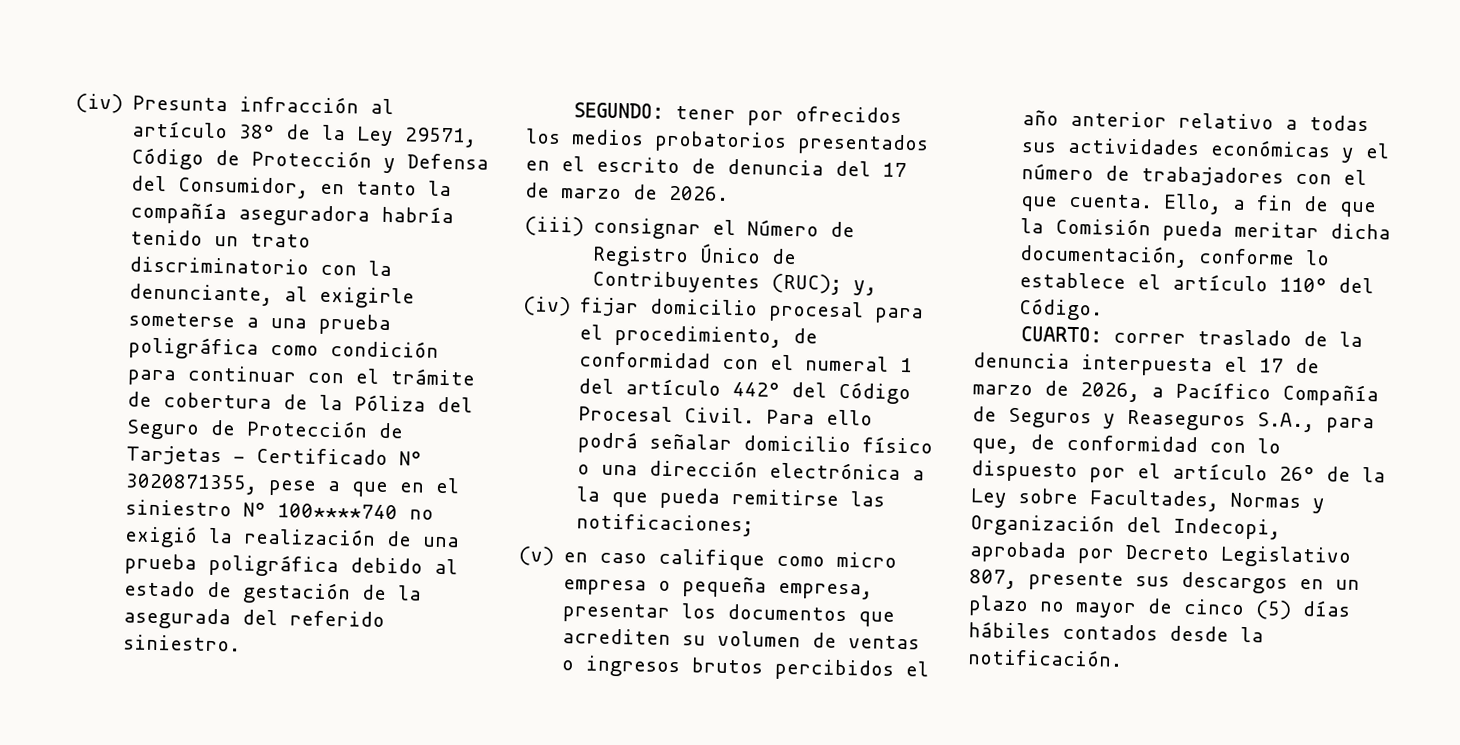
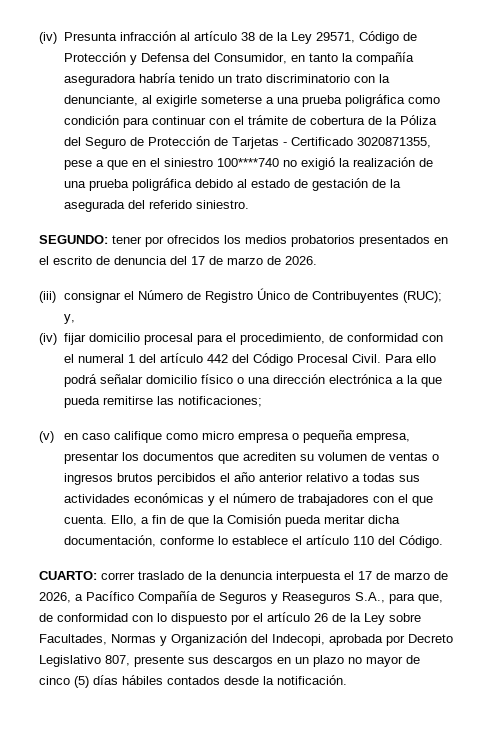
- (iv) Presunta infracción al artículo 38° de la Ley 29571, Código de Protección y Defensa del Consumidor, en tanto la compañía aseguradora habría tenido un trato discriminatorio con la denunciante, al exigirle someterse a una prueba poligráfica como condición para continuar con el trámite de cobertura de la Póliza del Seguro de Protección de Tarjetas - Certificado N° 3020871355, pese a que en el siniestro N° 100****740 no exigió la realización de una prueba poligráfica debido al estado de gestación de la asegurada del referido siniestro.
+ (iv) Presunta infracción al artículo 38 de la Ley 29571, Código de Protección y Defensa del Consumidor, en tanto la compañía aseguradora habría tenido un trato discriminatorio con la denunciante, al exigirle someterse a una prueba poligráfica como condición para continuar con el trámite de cobertura de la Póliza del Seguro de Protección de Tarjetas - Certificado 3020871355, pese a que en el siniestro 100****740 no exigió la realización de una prueba poligráfica debido al estado de gestación de la asegurada del referido siniestro.
- (iv) fijar domicilio procesal para el procedimiento, de conformidad con el numeral 1 del artículo 442° del Código Procesal Civil.
+ (iv) fijar domicilio procesal para el procedimiento, de conformidad con el numeral 1 del artículo 442 del Código Procesal Civil.
- Ello, a fin de que la Comisión pueda meritar dicha documentación, conforme lo establece el artículo 110° del Código.
+ Ello, a fin de que la Comisión pueda meritar dicha documentación, conforme lo establece el artículo 110 del Código.
- correr traslado de la denuncia interpuesta el 17 de marzo de 2026, a Pacífico Compañía de Seguros y Reaseguros S.A., para que, de conformidad con lo dispuesto por el artículo 26° de la Ley sobre Facultades, Normas y Organización del Indecopi, aprobada por Decreto Legislativo 807, presente sus descargos en un plazo no mayor de cinco (5) días hábiles contados desde la notificación.
+ correr traslado de la denuncia interpuesta el 17 de marzo de 2026, a Pacífico Compañía de Seguros y Reaseguros S.A., para que, de conformidad con lo dispuesto por el artículo 26 de la Ley sobre Facultades, Normas y Organización del Indecopi, aprobada por Decreto Legislativo 807, presente sus descargos en un plazo no mayor de cinco (5) días hábiles contados desde la notificación.

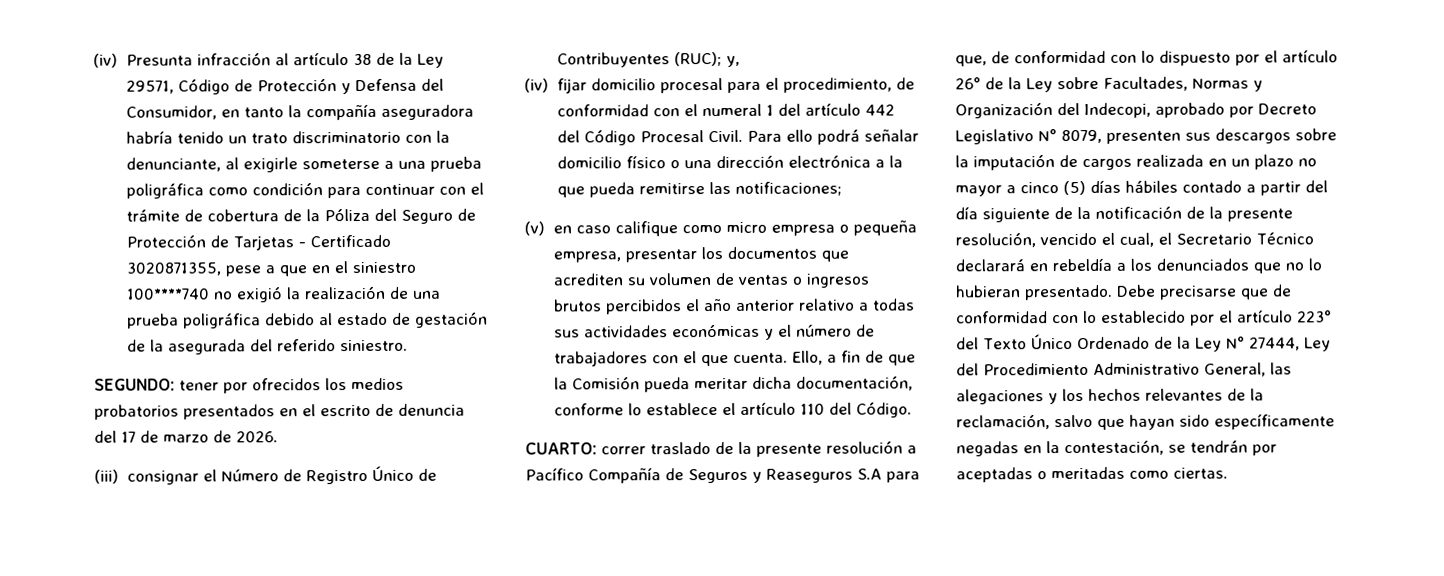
- CUARTO: correr traslado de la denuncia interpuesta el 17 de marzo de 2026, a Pacífico Compañía de Seguros y Reaseguros S.A., para que, de conformidad con lo dispuesto por el artículo 26 de la Ley sobre Facultades, Normas y Organización del Indecopi, aprobada por Decreto Legislativo 807, presente sus descargos en un plazo no mayor de cinco (5) días hábiles contados desde la notificación.
+ CUARTO: correr traslado de la presente resolución a Pacífico Compañía de Seguros y Reaseguros S.A para que, de conformidad con lo dispuesto por el artículo 26° de la Ley sobre Facultades, Normas y Organización del Indecopi, aprobado por Decreto Legislativo N° 8079, presenten sus descargos sobre la imputación de cargos realizada en un plazo no mayor a cinco (5) días hábiles contado a partir del día siguiente de la notificación de la presente resolución, vencido el cual, el Secretario Técnico declarará en rebeldía a los denunciados que no lo hubieran presentado. Debe precisarse que de conformidad con lo establecido por el artículo 223° del Texto Único Ordenado de la Ley N° 27444, Ley del Procedimiento Administrativo General, las alegaciones y los hechos relevantes de la reclamación, salvo que hayan sido específicamente negadas en la contestación, se tendrán por aceptadas o meritadas como ciertas.

